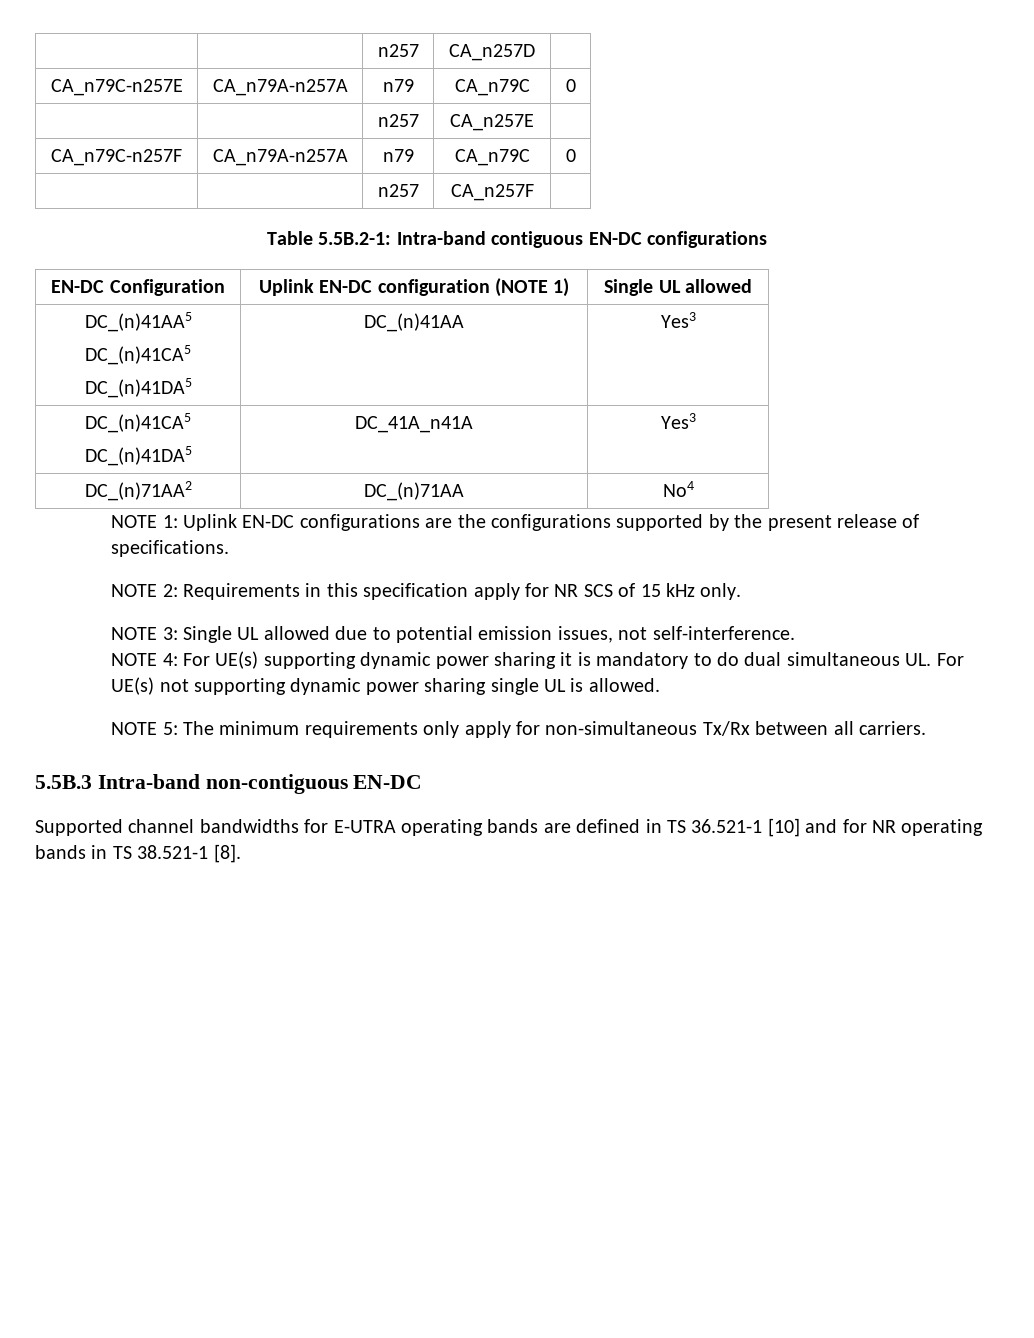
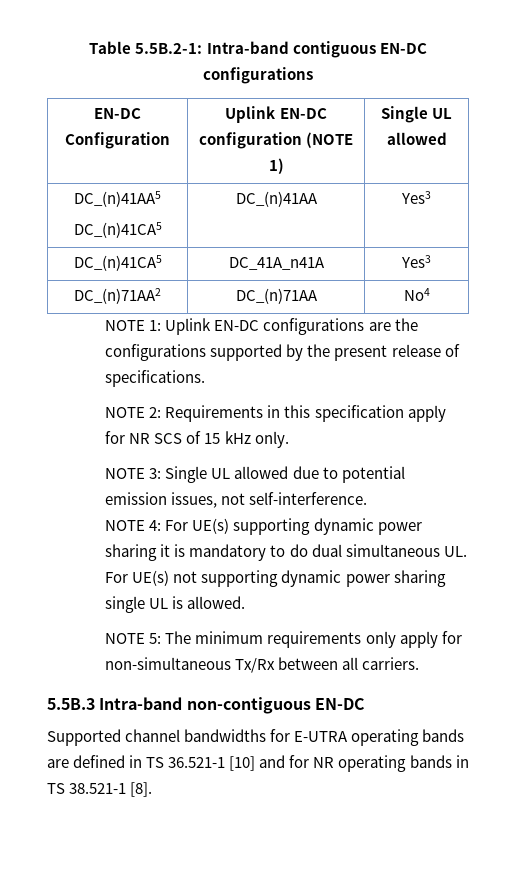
- | | n257 | CA_n257D |
- CA_n79C-n257E | CA_n79A-n257A | n79 | CA_n79C | 0
- | | n257 | CA_n257E |
- CA_n79C-n257F | CA_n79A-n257A | n79 | CA_n79C | 0
- | | n257 | CA_n257F |
  DC_(n)41AA5
- DC_(n)41CA5
- DC_(n)41DA5 | DC_(n)41AA | Yes3
- DC_(n)41CA5
- DC_(n)41DA5 | DC_41A_n41A | Yes3
+ DC_(n)41CA5 | DC_(n)41AA | Yes3
+ DC_(n)41CA5 | DC_41A_n41A | Yes3

